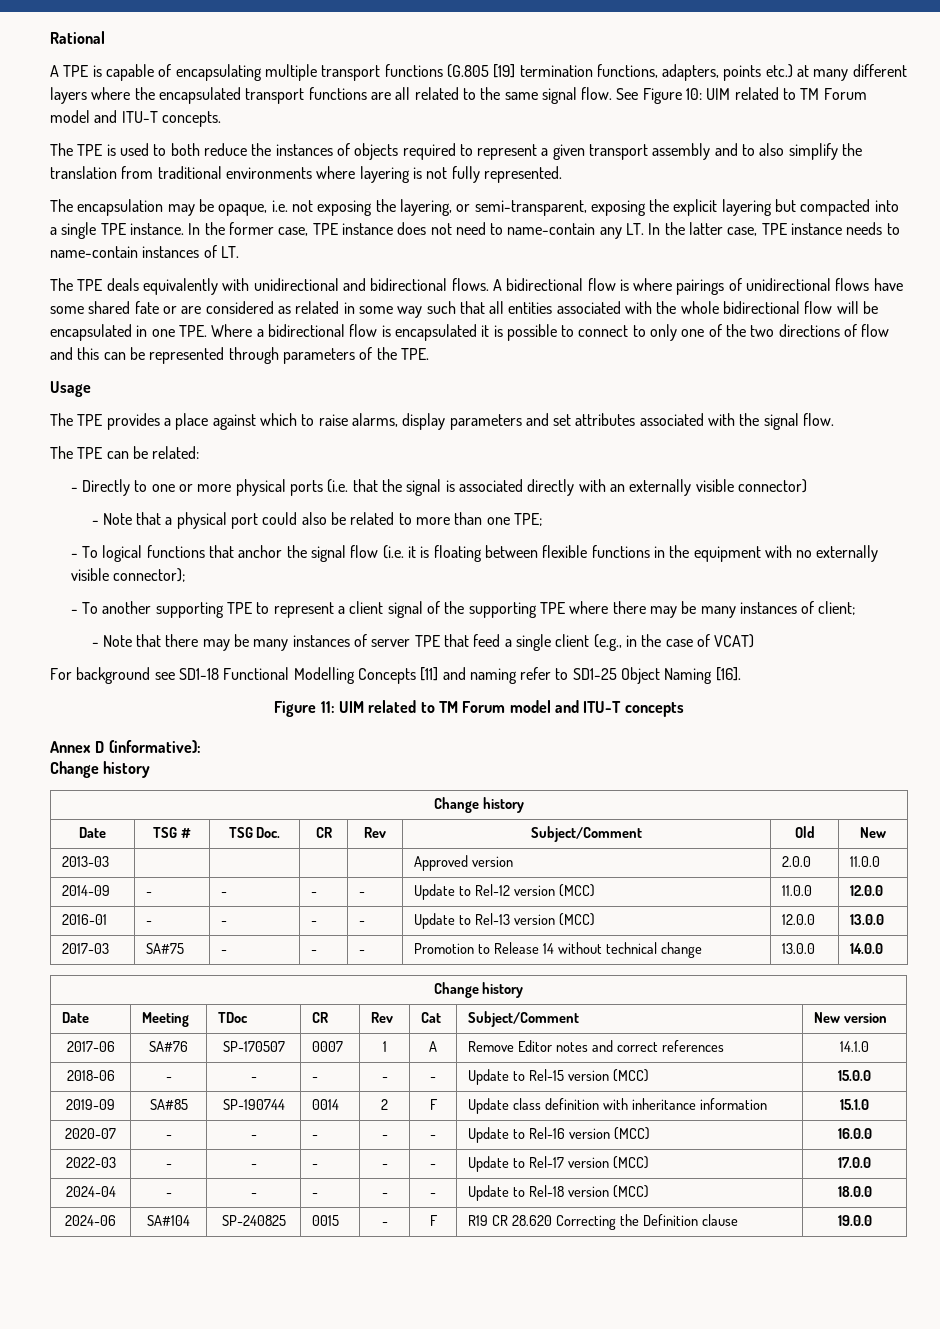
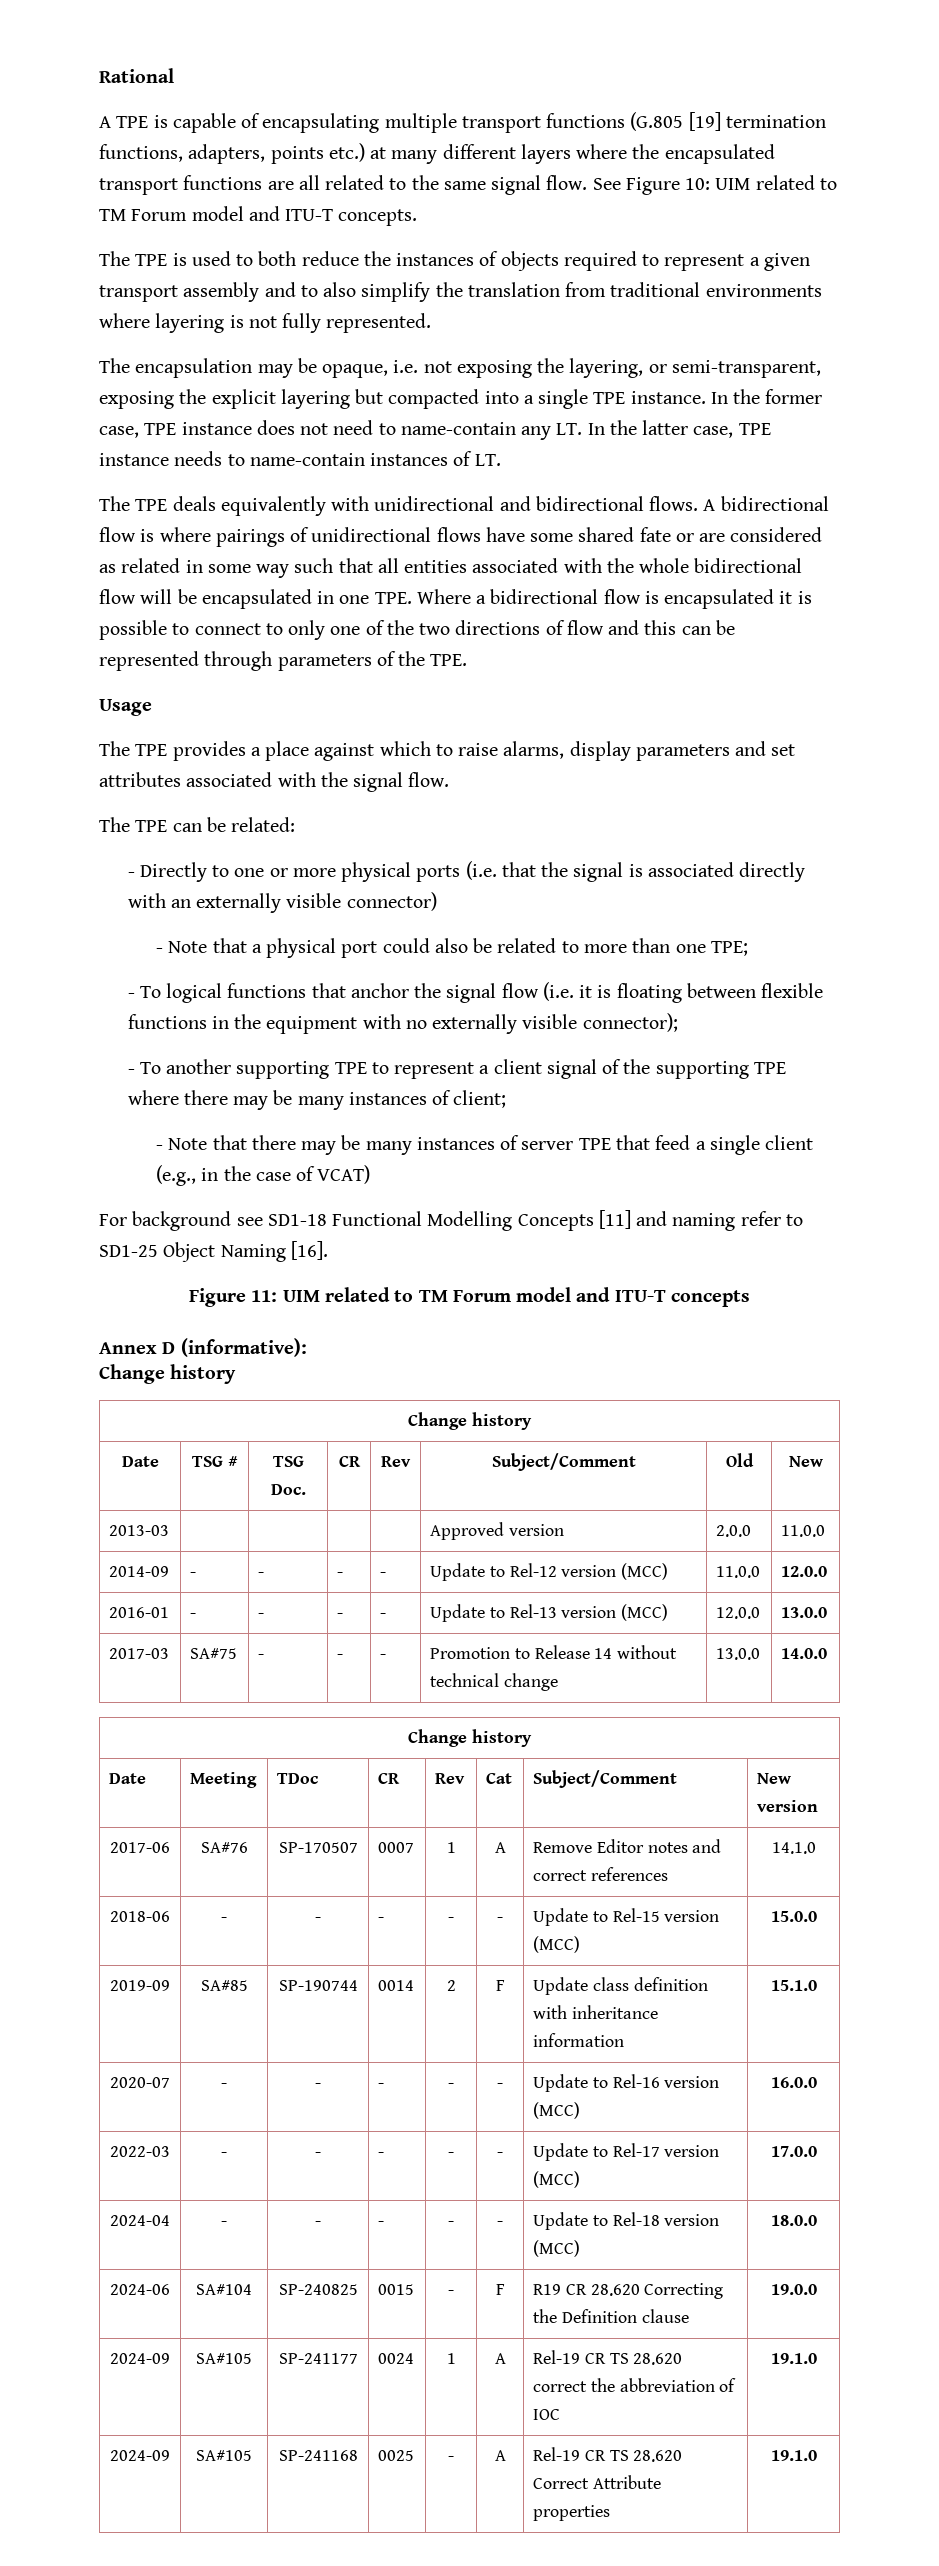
+ 2024-09 | SA#105 | SP-241177 | 0024 | 1 | A | Rel-19 CR TS 28.620 correct the abbreviation of IOC | 19.1.0
+ 2024-09 | SA#105 | SP-241168 | 0025 | - | A | Rel-19 CR TS 28.620 Correct Attribute properties | 19.1.0

